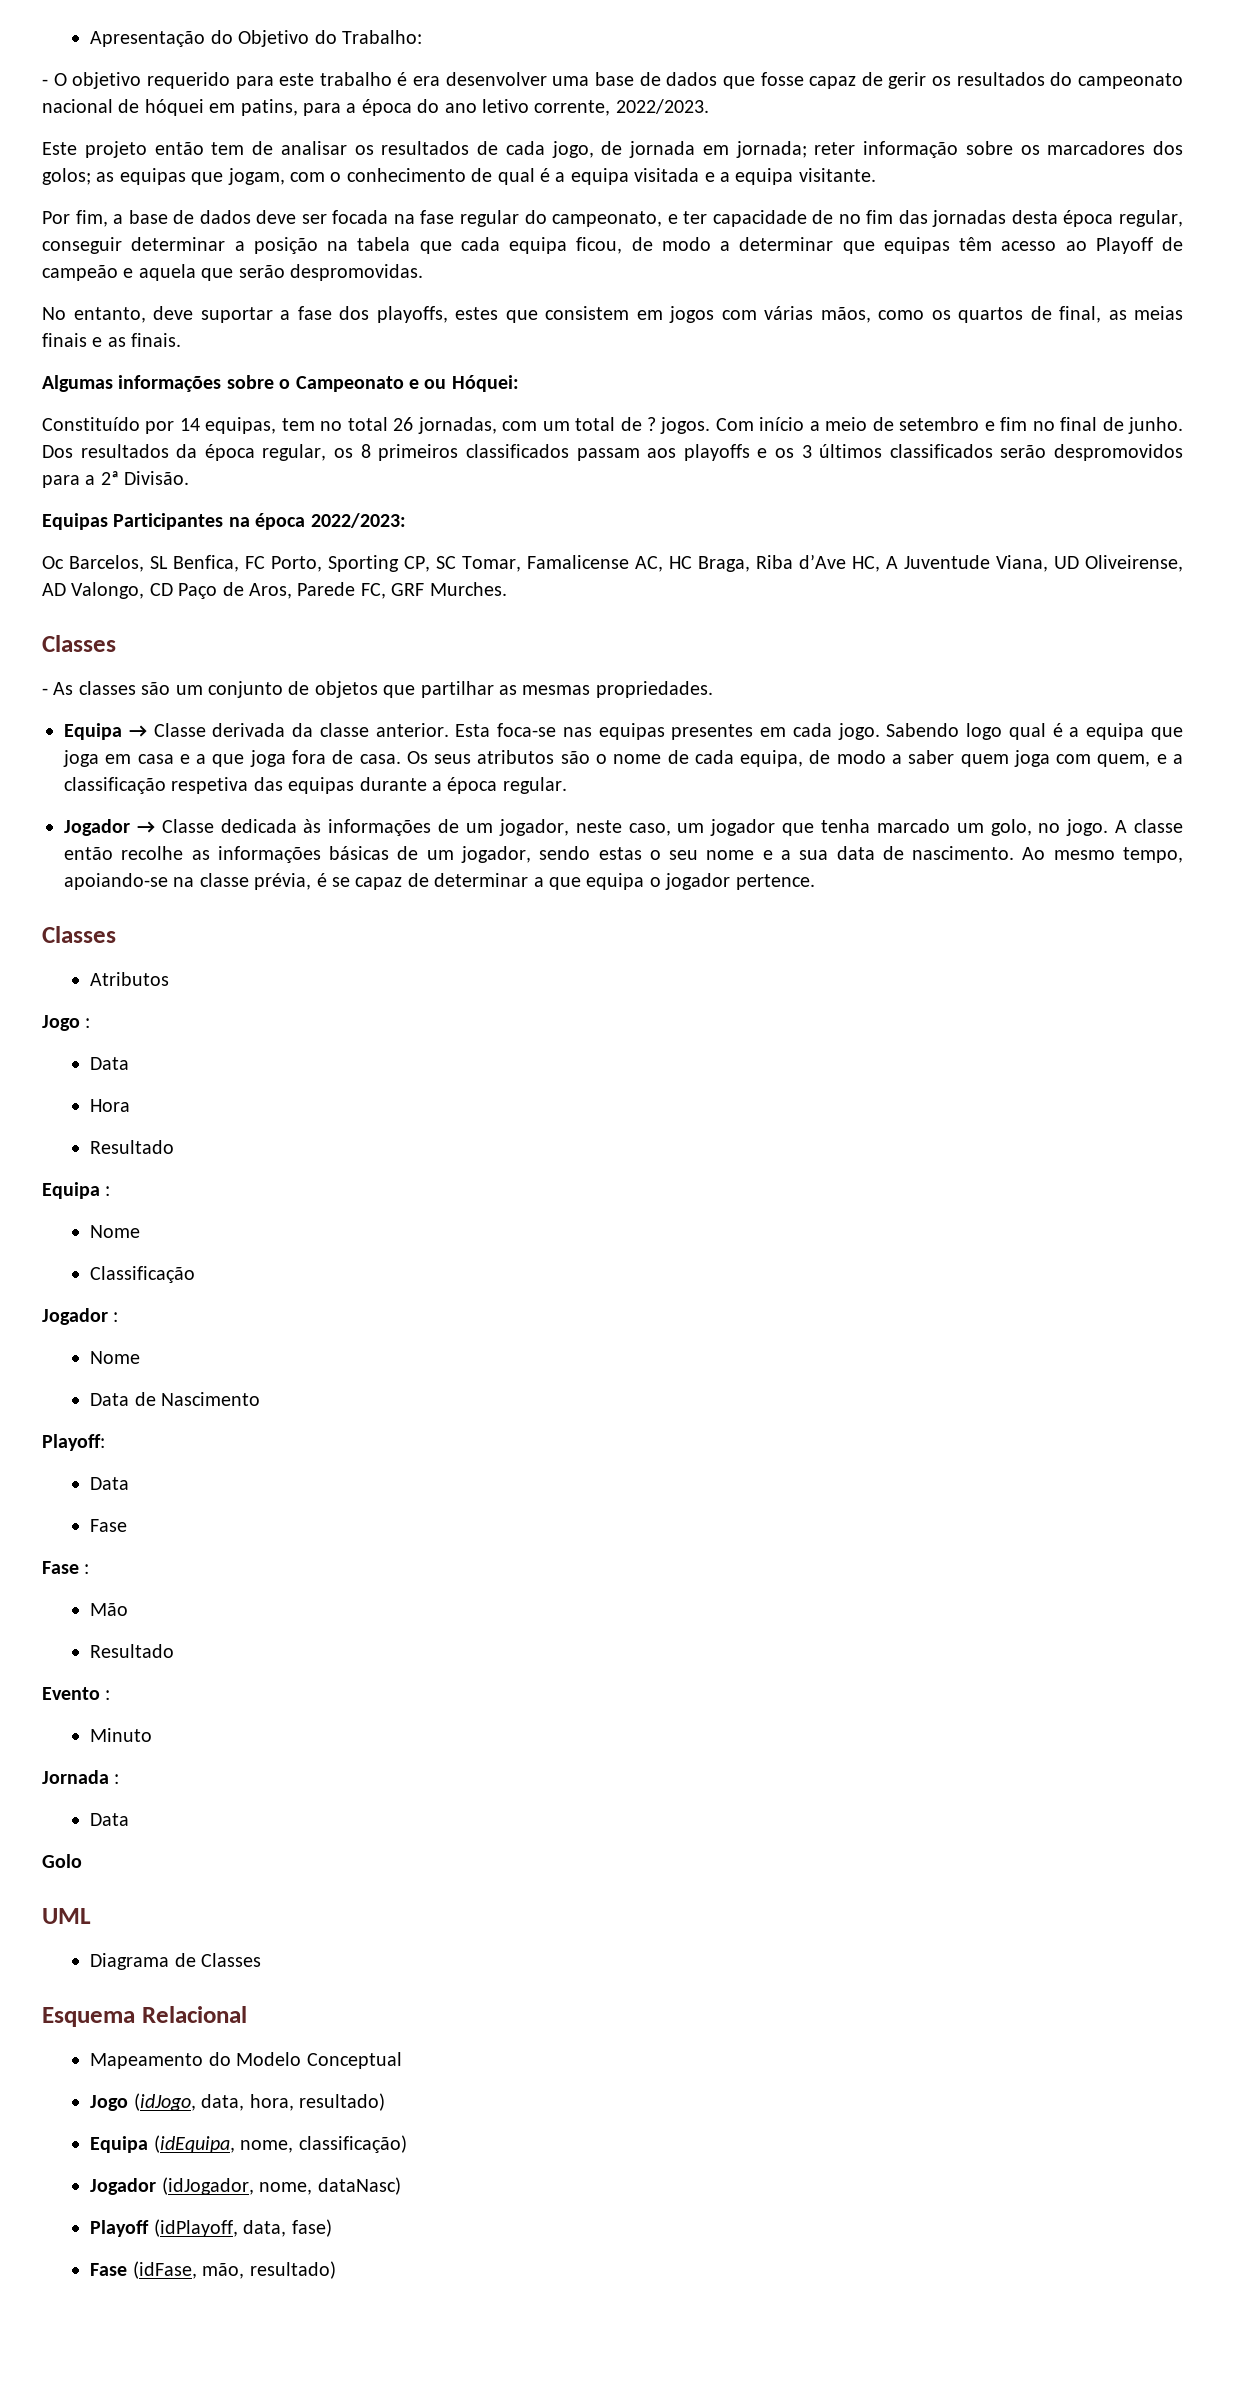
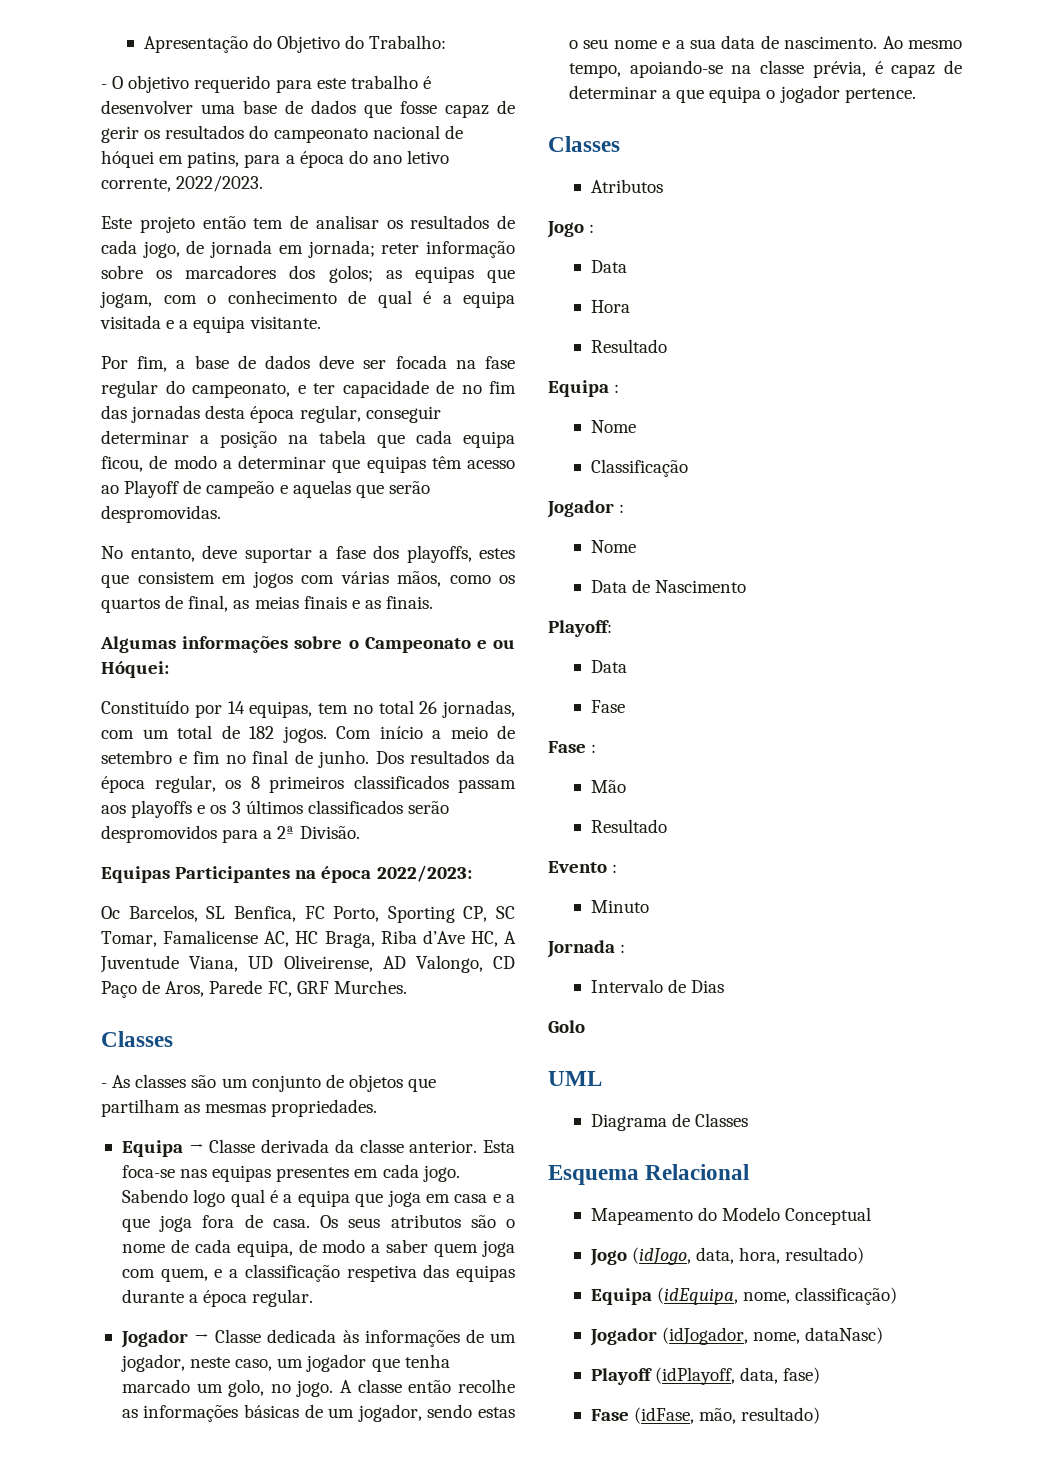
- - O objetivo requerido para este trabalho é era desenvolver uma base de dados que fosse capaz de gerir os resultados do campeonato nacional de hóquei em patins, para a época do ano letivo corrente, 2022/2023.
+ - O objetivo requerido para este trabalho é desenvolver uma base de dados que fosse capaz de gerir os resultados do campeonato nacional de hóquei em patins, para a época do ano letivo corrente, 2022/2023.
- Por fim, a base de dados deve ser focada na fase regular do campeonato, e ter capacidade de no fim das jornadas desta época regular, conseguir determinar a posição na tabela que cada equipa ficou, de modo a determinar que equipas têm acesso ao Playoff de campeão e aquela que serão despromovidas.
+ Por fim, a base de dados deve ser focada na fase regular do campeonato, e ter capacidade de no fim das jornadas desta época regular, conseguir determinar a posição na tabela que cada equipa ficou, de modo a determinar que equipas têm acesso ao Playoff de campeão e aquelas que serão despromovidas.
- Constituído por 14 equipas, tem no total 26 jornadas, com um total de ? jogos.
+ Constituído por 14 equipas, tem no total 26 jornadas, com um total de 182 jogos.
- - As classes são um conjunto de objetos que partilhar as mesmas propriedades.
+ - As classes são um conjunto de objetos que partilham as mesmas propriedades.
- Ao mesmo tempo, apoiando-se na classe prévia, é se capaz de determinar a que equipa o jogador pertence.
+ Ao mesmo tempo, apoiando-se na classe prévia, é capaz de determinar a que equipa o jogador pertence.
  Jornada :
- Data
+ Intervalo de Dias

